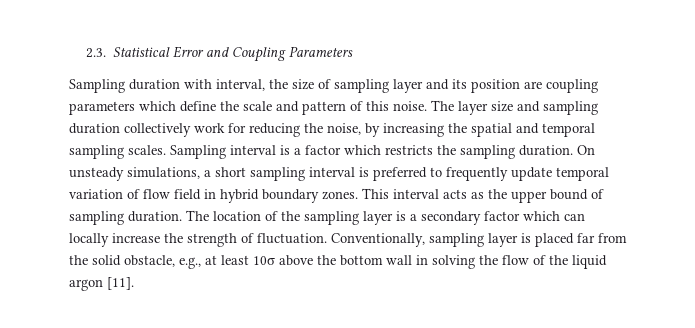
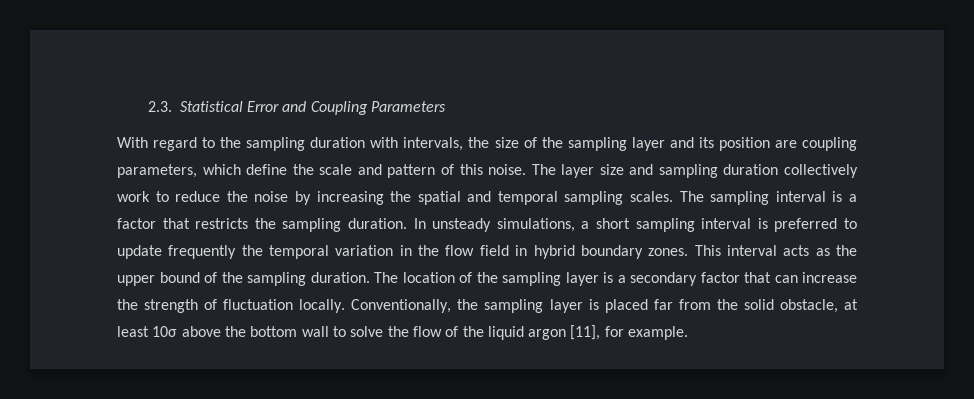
- Sampling duration with interval, the size of sampling layer and its position are coupling parameters which define the scale and pattern of this noise.
+ With regard to the sampling duration with intervals, the size of the sampling layer and its position are coupling parameters, which define the scale and pattern of this noise.
- The layer size and sampling duration collectively work for reducing the noise, by increasing the spatial and temporal sampling scales.
+ The layer size and sampling duration collectively work to reduce the noise by increasing the spatial and temporal sampling scales.
- Sampling interval is a factor which restricts the sampling duration.
+ The sampling interval is a factor that restricts the sampling duration.
- On unsteady simulations, a short sampling interval is preferred to frequently update temporal variation of flow field in hybrid boundary zones.
+ In unsteady simulations, a short sampling interval is preferred to update frequently the temporal variation in the flow field in hybrid boundary zones.
- This interval acts as the upper bound of sampling duration.
+ This interval acts as the upper bound of the sampling duration.
- The location of the sampling layer is a secondary factor which can locally increase the strength of fluctuation. Conventionally, sampling layer is placed far from the solid obstacle, e.g., at least 10σ above the bottom wall in solving the flow of the liquid argon [11].
+ The location of the sampling layer is a secondary factor that can increase the strength of fluctuation locally. Conventionally, the sampling layer is placed far from the solid obstacle, at least 10σ above the bottom wall to solve the flow of the liquid argon [11], for example.

